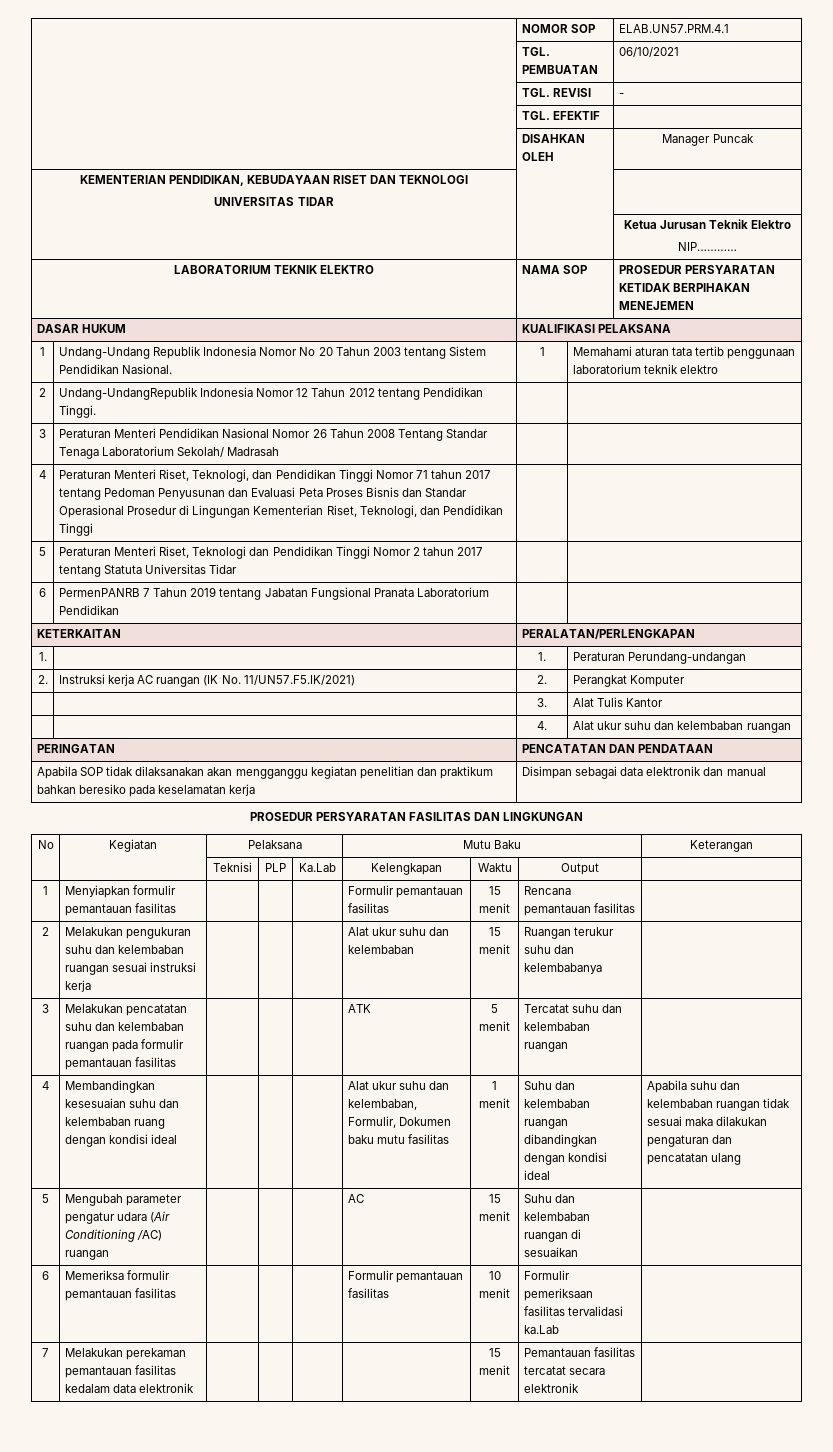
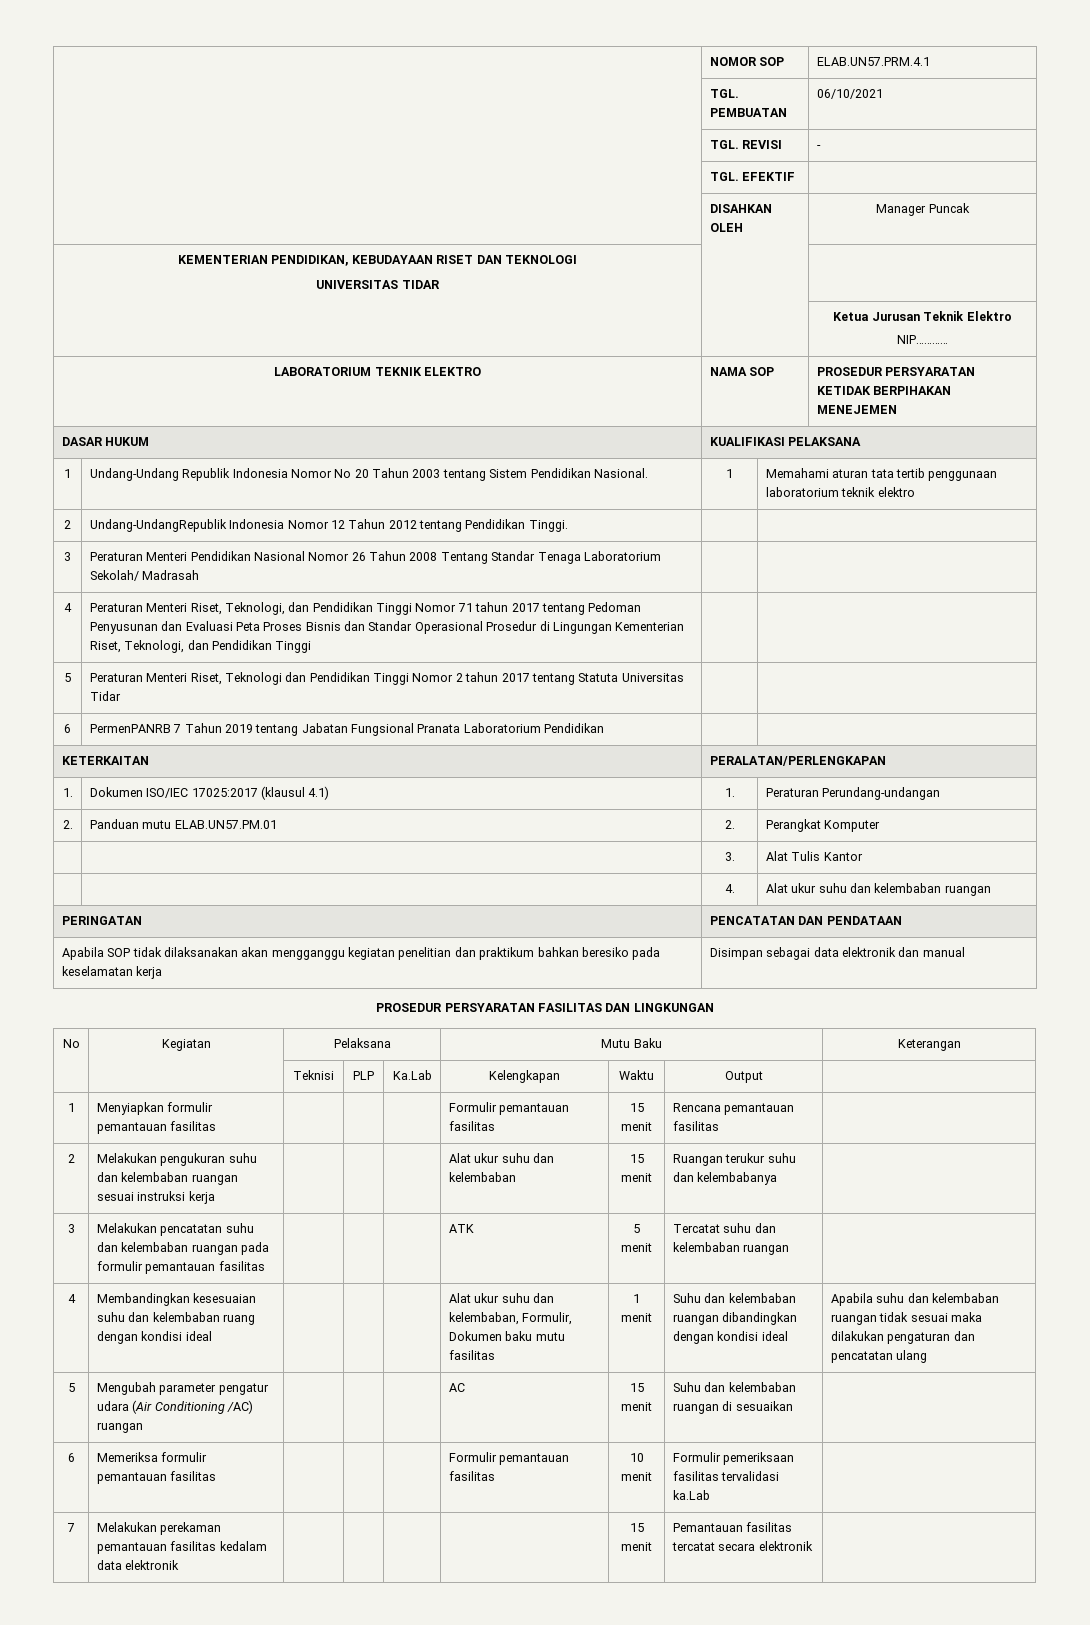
- 1. | | 1. | Peraturan Perundang-undangan
+ 1. | Dokumen ISO/IEC 17025:2017 (klausul 4.1) | 1. | Peraturan Perundang-undangan
- 2. | Instruksi kerja AC ruangan (IK No. 11/UN57.F5.IK/2021) | 2. | Perangkat Komputer
+ 2. | Panduan mutu ELAB.UN57.PM.01 | 2. | Perangkat Komputer

